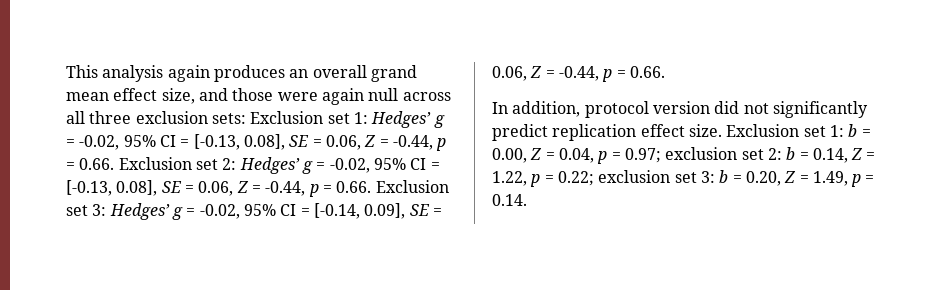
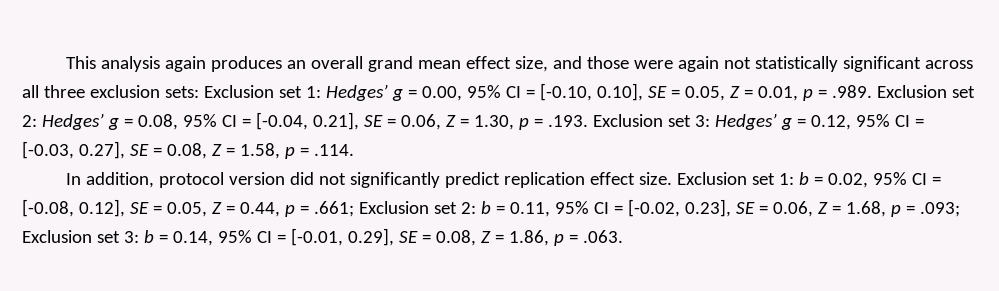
- This analysis again produces an overall grand mean effect size, and those were again null across all three exclusion sets: Exclusion set 1: Hedges’ g = -0.02, 95% CI = [-0.13, 0.08], SE = 0.06, Z = -0.44, p = 0.66. Exclusion set 2: Hedges’ g = -0.02, 95% CI = [-0.13, 0.08], SE = 0.06, Z = -0.44, p = 0.66. Exclusion set 3: Hedges’ g = -0.02, 95% CI = [-0.14, 0.09], SE = 0.06, Z = -0.44, p = 0.66.
+ This analysis again produces an overall grand mean effect size, and those were again not statistically significant across all three exclusion sets: Exclusion set 1: Hedges’ g = 0.00, 95% CI = [-0.10, 0.10], SE = 0.05, Z = 0.01, p = .989. Exclusion set 2: Hedges’ g = 0.08, 95% CI = [-0.04, 0.21], SE = 0.06, Z = 1.30, p = .193. Exclusion set 3: Hedges’ g = 0.12, 95% CI = [-0.03, 0.27], SE = 0.08, Z = 1.58, p = .114.
- Exclusion set 1: b = 0.00, Z = 0.04, p = 0.97; exclusion set 2: b = 0.14, Z = 1.22, p = 0.22; exclusion set 3: b = 0.20, Z = 1.49, p = 0.14.
+ Exclusion set 1: b = 0.02, 95% CI = [-0.08, 0.12], SE = 0.05, Z = 0.44, p = .661; Exclusion set 2: b = 0.11, 95% CI = [-0.02, 0.23], SE = 0.06, Z = 1.68, p = .093; Exclusion set 3: b = 0.14, 95% CI = [-0.01, 0.29], SE = 0.08, Z = 1.86, p = .063.

